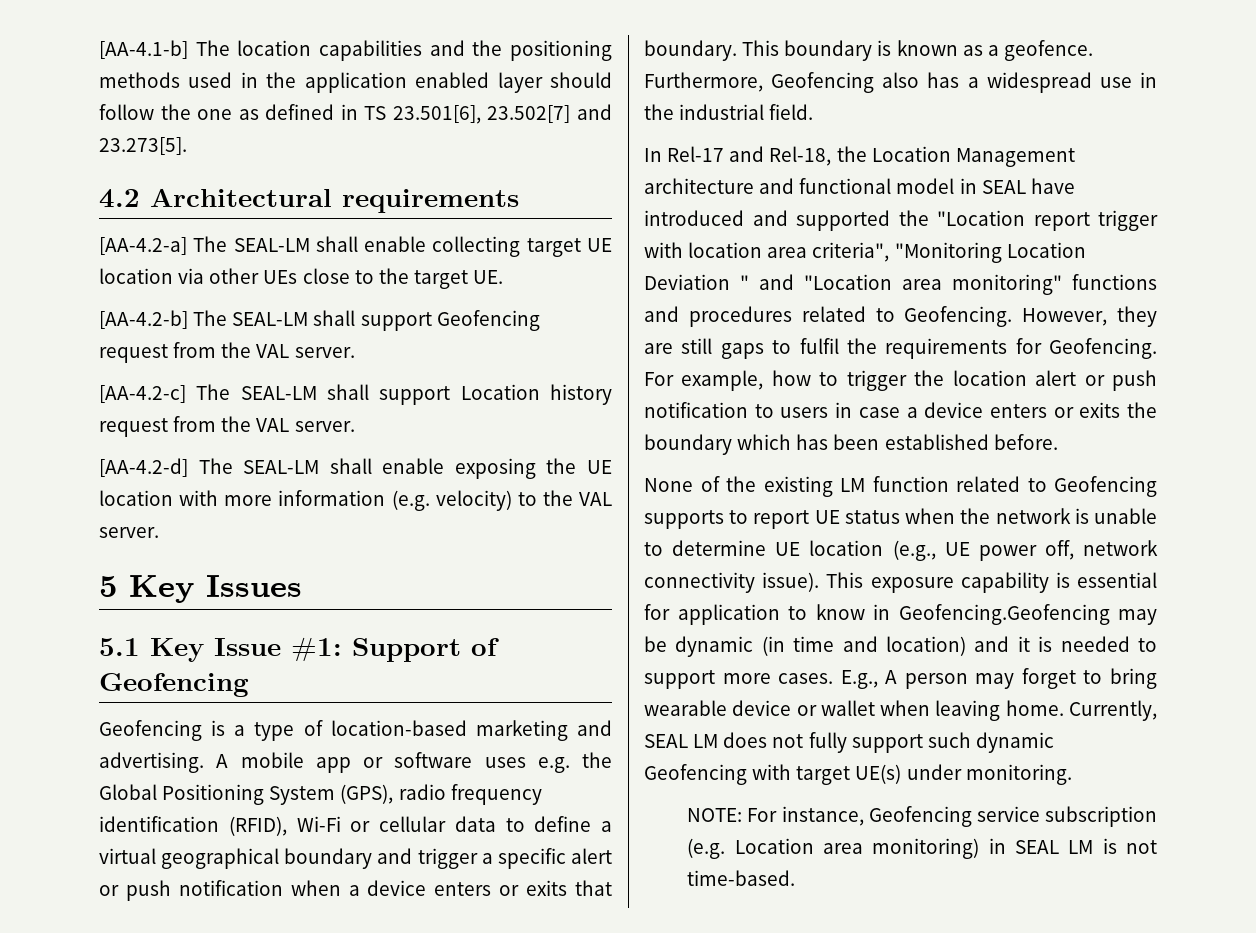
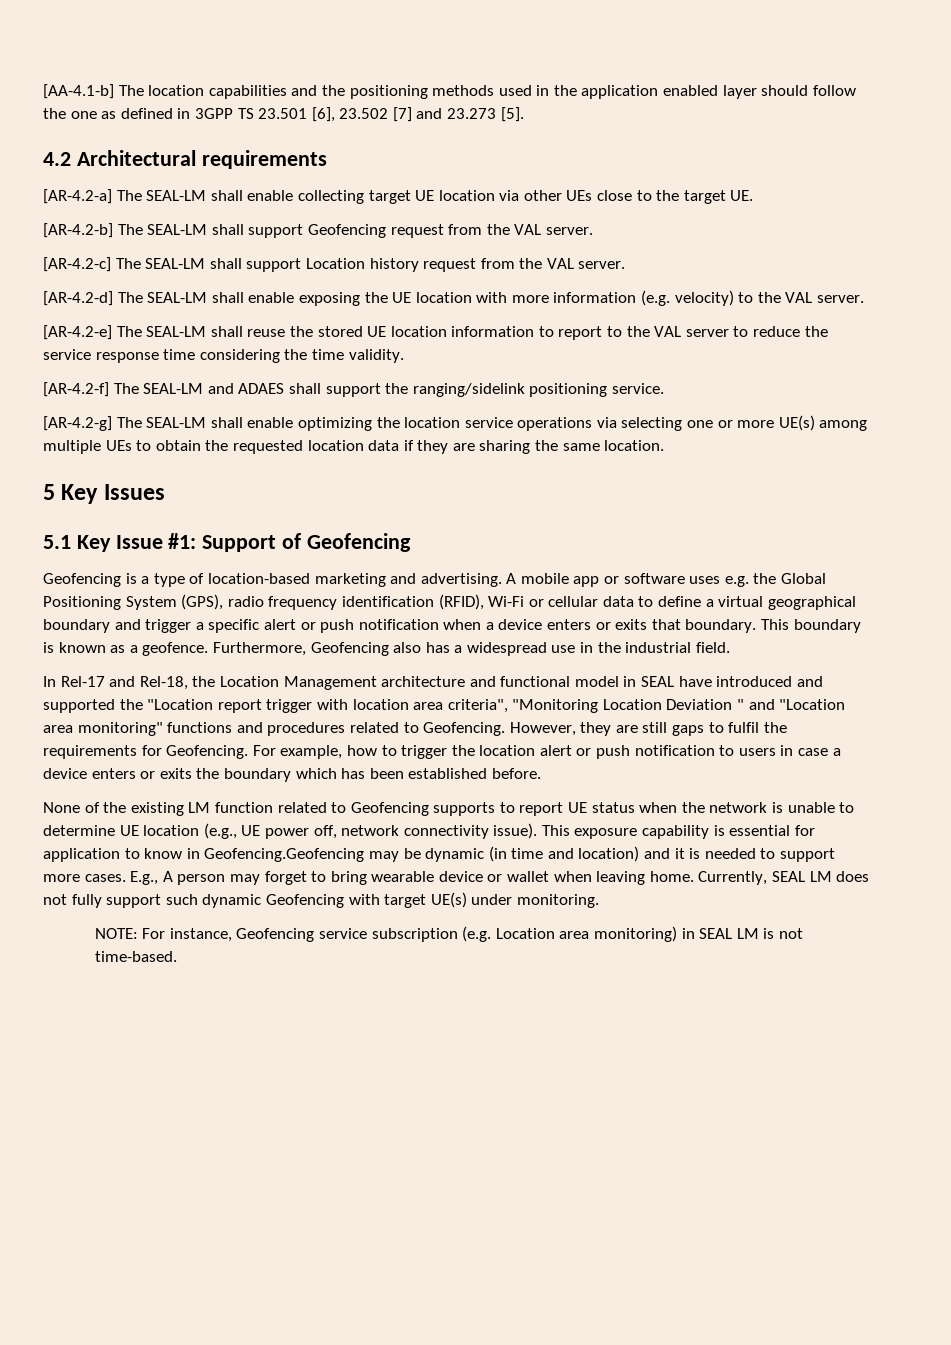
- [AA-4.1-b] The location capabilities and the positioning methods used in the application enabled layer should follow the one as defined in TS 23.501[6], 23.502[7] and 23.273[5].
+ [AA-4.1-b] The location capabilities and the positioning methods used in the application enabled layer should follow the one as defined in 3GPP TS 23.501 [6], 23.502 [7] and 23.273 [5].
- [AA-4.2-a] The SEAL-LM shall enable collecting target UE location via other UEs close to the target UE.
+ [AR-4.2-a] The SEAL-LM shall enable collecting target UE location via other UEs close to the target UE.
- [AA-4.2-b] The SEAL-LM shall support Geofencing request from the VAL server.
+ [AR-4.2-b] The SEAL-LM shall support Geofencing request from the VAL server.
- [AA-4.2-c] The SEAL-LM shall support Location history request from the VAL server.
+ [AR-4.2-c] The SEAL-LM shall support Location history request from the VAL server.
- [AA-4.2-d] The SEAL-LM shall enable exposing the UE location with more information (e.g. velocity) to the VAL server.
+ [AR-4.2-d] The SEAL-LM shall enable exposing the UE location with more information (e.g. velocity) to the VAL server.
+ [AR-4.2-e] The SEAL-LM shall reuse the stored UE location information to report to the VAL server to reduce the service response time considering the time validity.
+ [AR-4.2-f] The SEAL-LM and ADAES shall support the ranging/sidelink positioning service.
+ [AR-4.2-g] The SEAL-LM shall enable optimizing the location service operations via selecting one or more UE(s) among multiple UEs to obtain the requested location data if they are sharing the same location.

